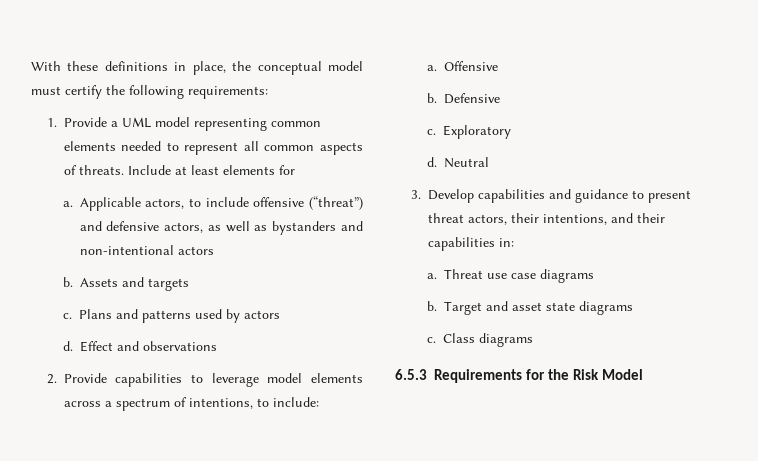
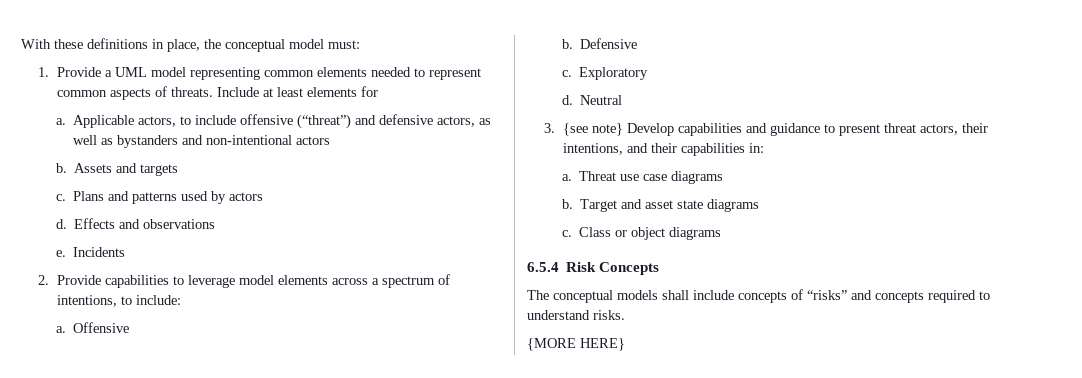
- With these definitions in place, the conceptual model must certify the following requirements:
+ With these definitions in place, the conceptual model must:
- 1. Provide a UML model representing common elements needed to represent all common aspects of threats.
+ 1. Provide a UML model representing common elements needed to represent common aspects of threats.
- Effect and observations
+ Effects and observations
+ e. Incidents
- 3. Develop capabilities and guidance to present threat actors, their intentions, and their capabilities in:
+ 3. {see note} Develop capabilities and guidance to present threat actors, their intentions, and their capabilities in:
- Class diagrams
- 6.5.3 Requirements for the Risk Model
+ Class or object diagrams
+ 6.5.4 Risk Concepts
+ The conceptual models shall include concepts of “risks” and concepts required to understand risks.
+ {MORE HERE}

